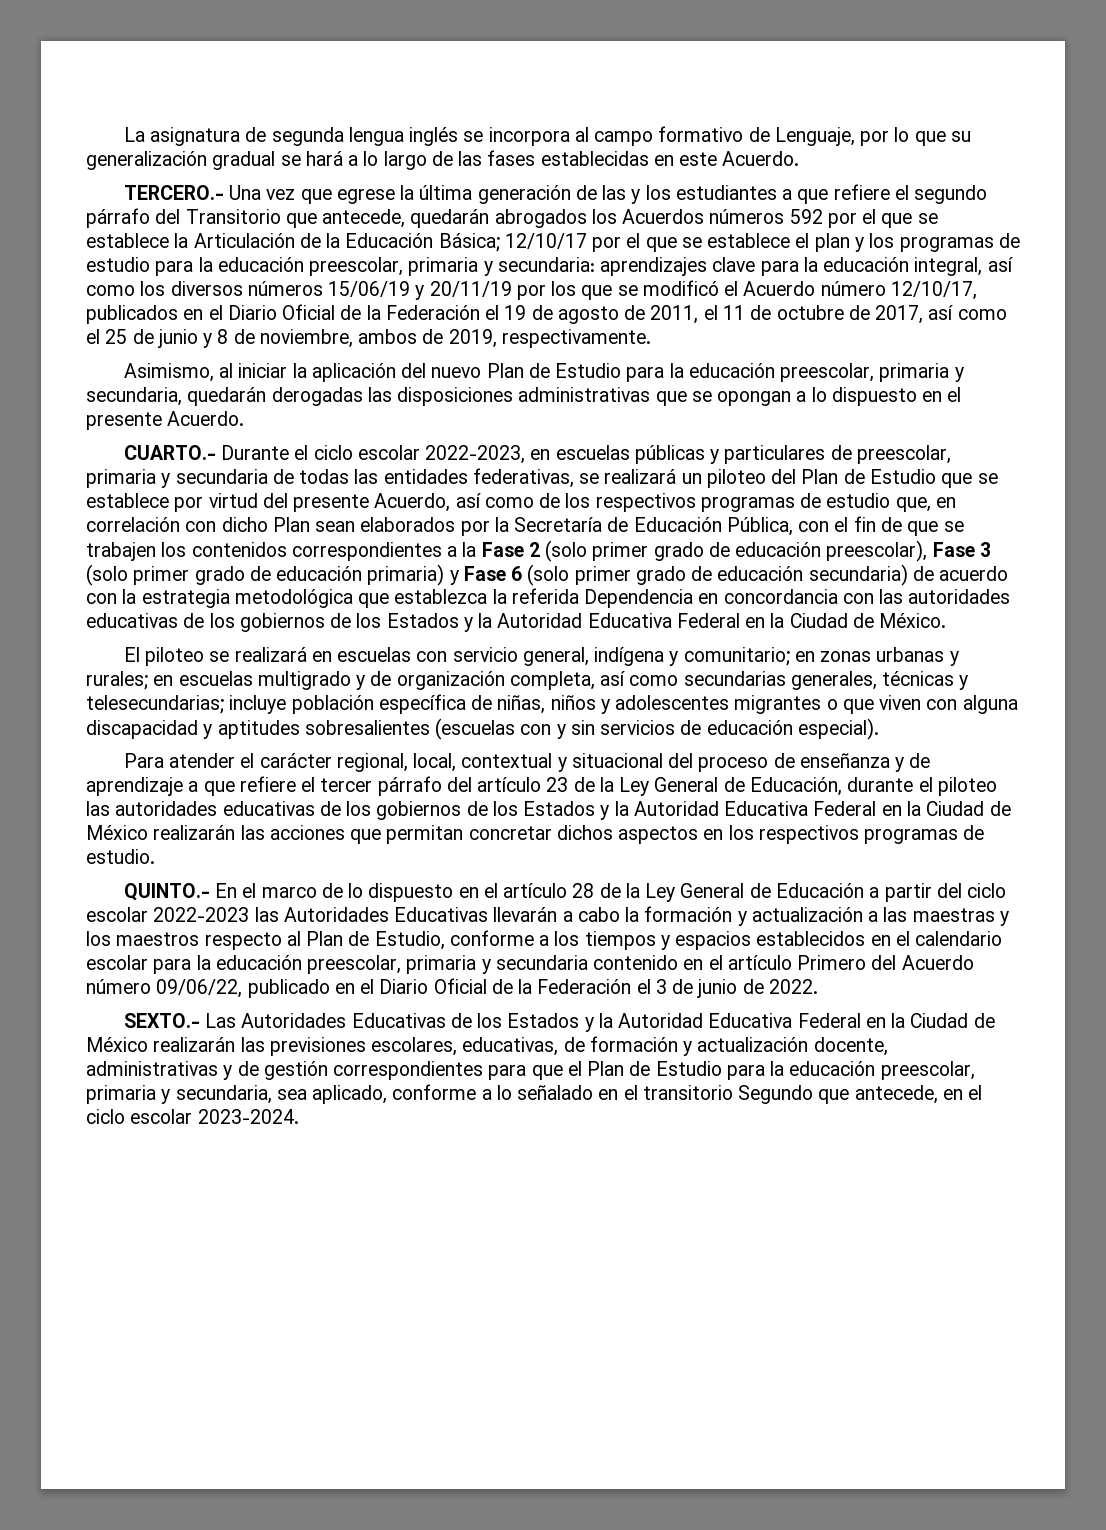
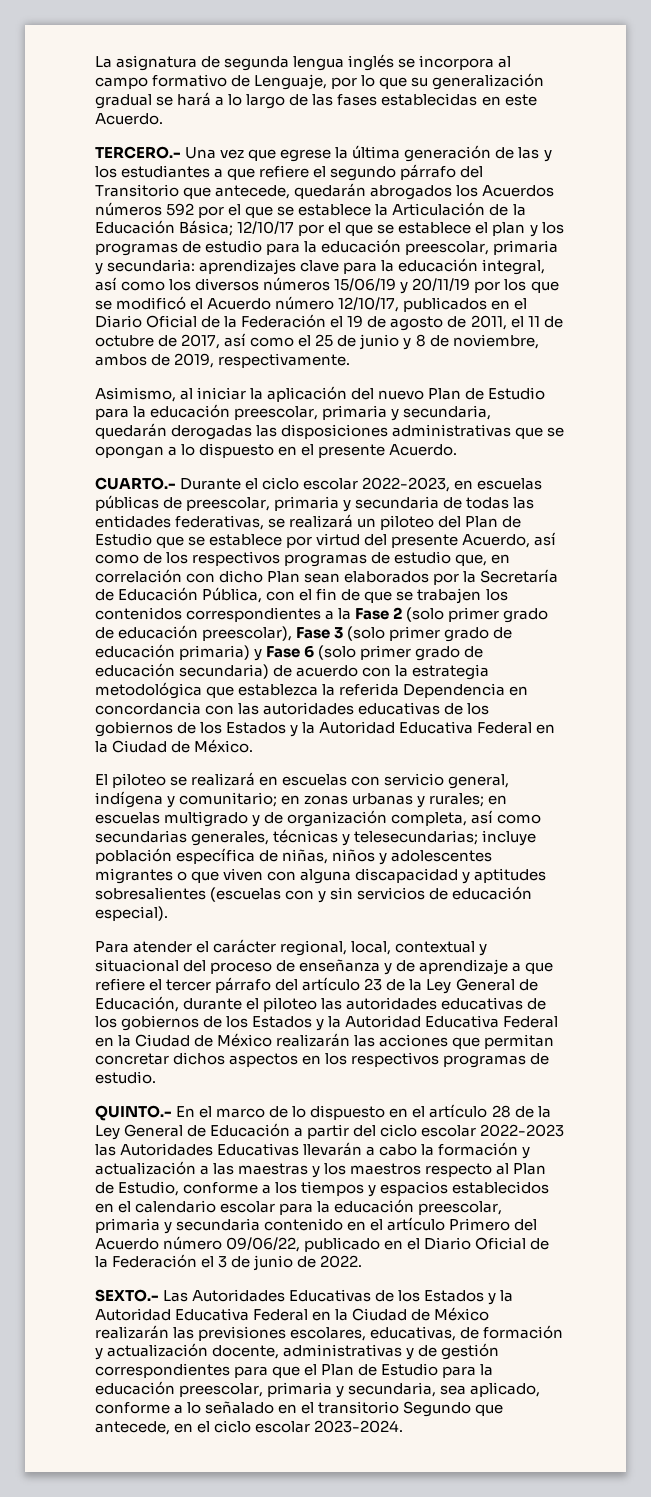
- CUARTO.- Durante el ciclo escolar 2022-2023, en escuelas públicas y particulares de preescolar, primaria y secundaria de todas las entidades federativas, se realizará un piloteo del Plan de Estudio que se establece por virtud del presente Acuerdo, así como de los respectivos programas de estudio que, en correlación con dicho Plan sean elaborados por la Secretaría de Educación Pública, con el fin de que se trabajen los contenidos correspondientes a la Fase 2 (solo primer grado de educación preescolar), Fase 3 (solo primer grado de educación primaria) y Fase 6 (solo primer grado de educación secundaria) de acuerdo con la estrategia metodológica que establezca la referida Dependencia en concordancia con las autoridades educativas de los gobiernos de los Estados y la Autoridad Educativa Federal en la Ciudad de México.
+ CUARTO.- Durante el ciclo escolar 2022-2023, en escuelas públicas de preescolar, primaria y secundaria de todas las entidades federativas, se realizará un piloteo del Plan de Estudio que se establece por virtud del presente Acuerdo, así como de los respectivos programas de estudio que, en correlación con dicho Plan sean elaborados por la Secretaría de Educación Pública, con el fin de que se trabajen los contenidos correspondientes a la Fase 2 (solo primer grado de educación preescolar), Fase 3 (solo primer grado de educación primaria) y Fase 6 (solo primer grado de educación secundaria) de acuerdo con la estrategia metodológica que establezca la referida Dependencia en concordancia con las autoridades educativas de los gobiernos de los Estados y la Autoridad Educativa Federal en la Ciudad de México.

